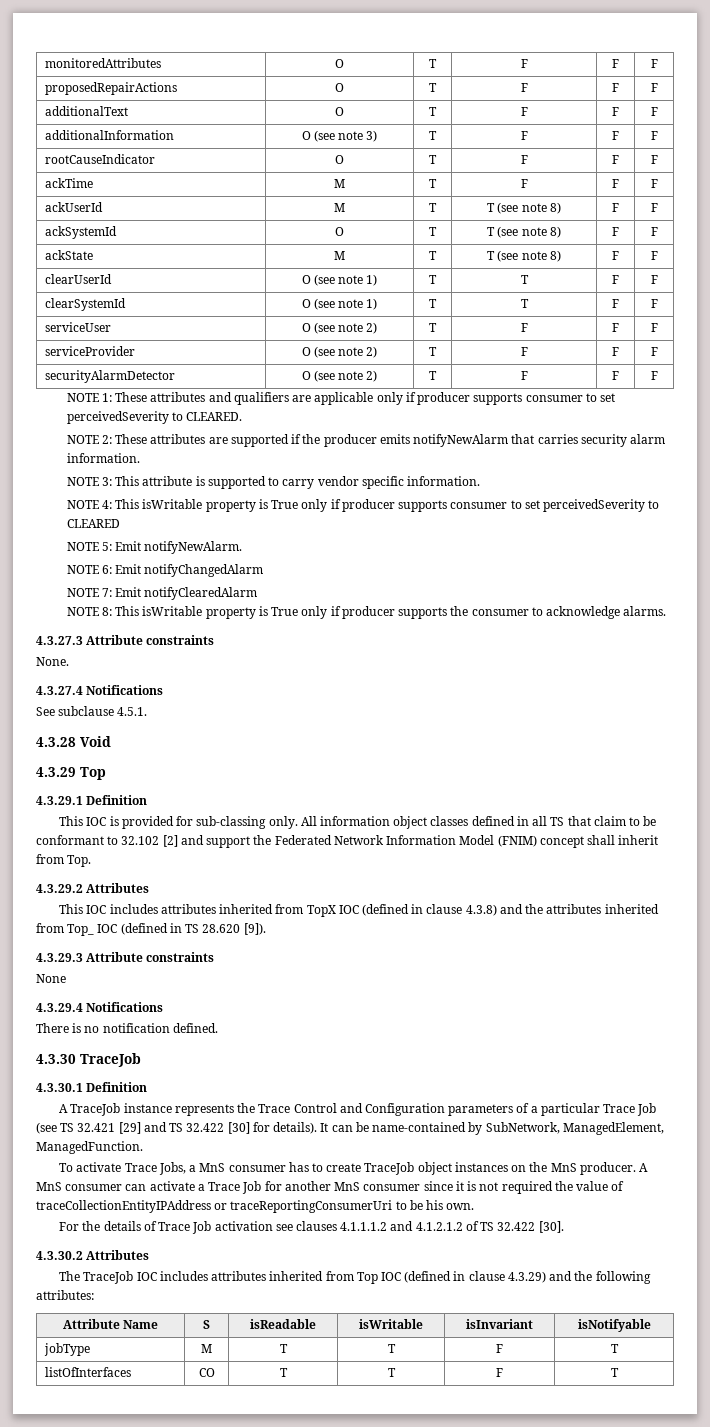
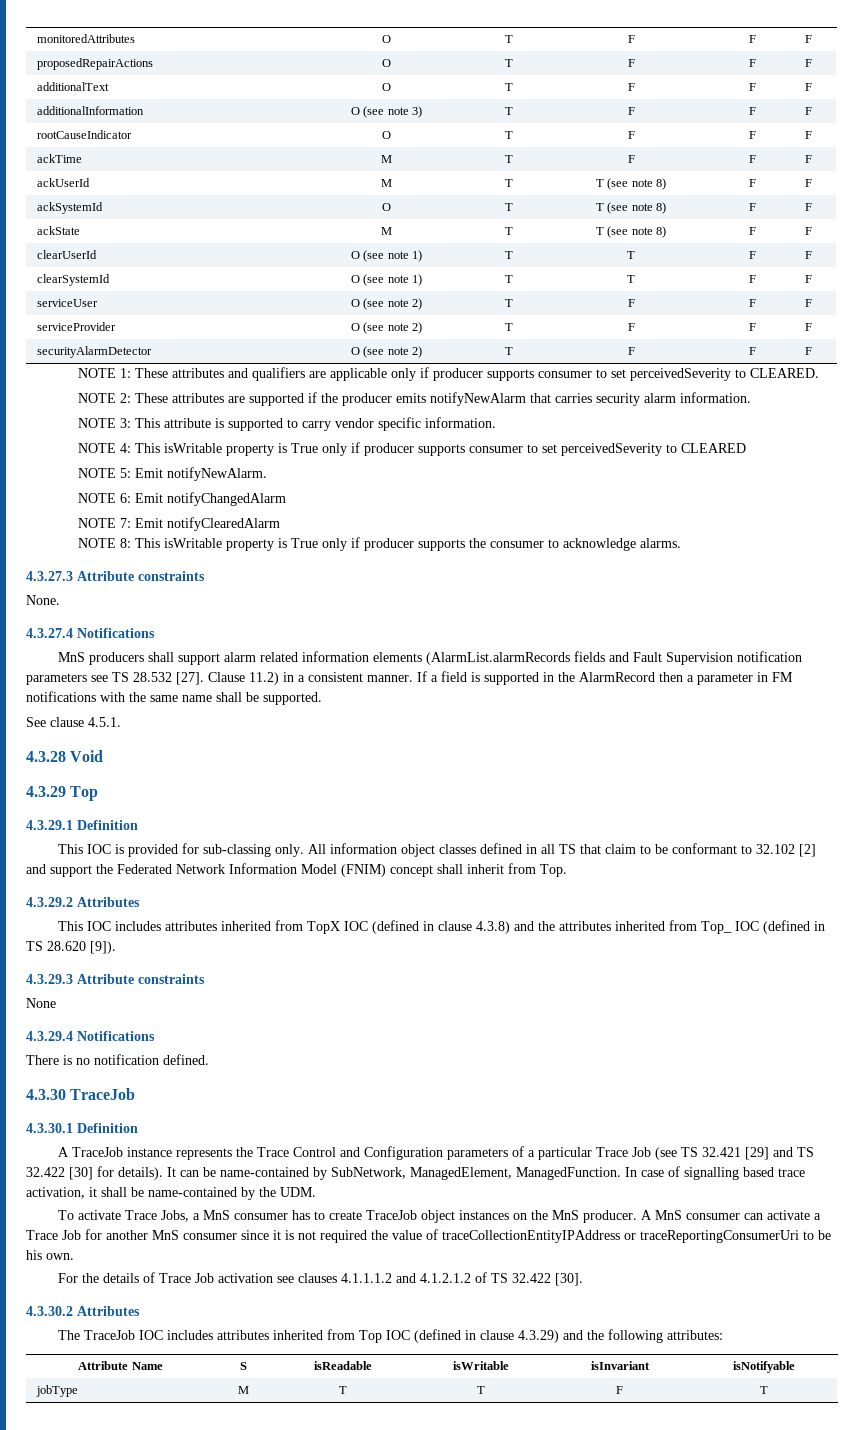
+ MnS producers shall support alarm related information elements (AlarmList.alarmRecords fields and Fault Supervision notification parameters see TS 28.532 [27]. Clause 11.2) in a consistent manner. If a field is supported in the AlarmRecord then a parameter in FM notifications with the same name shall be supported.
- See subclause 4.5.1.
+ See clause 4.5.1.
+ In case of signalling based trace activation, it shall be name-contained by the UDM.
- listOfInterfaces | CO | T | T | F | T

